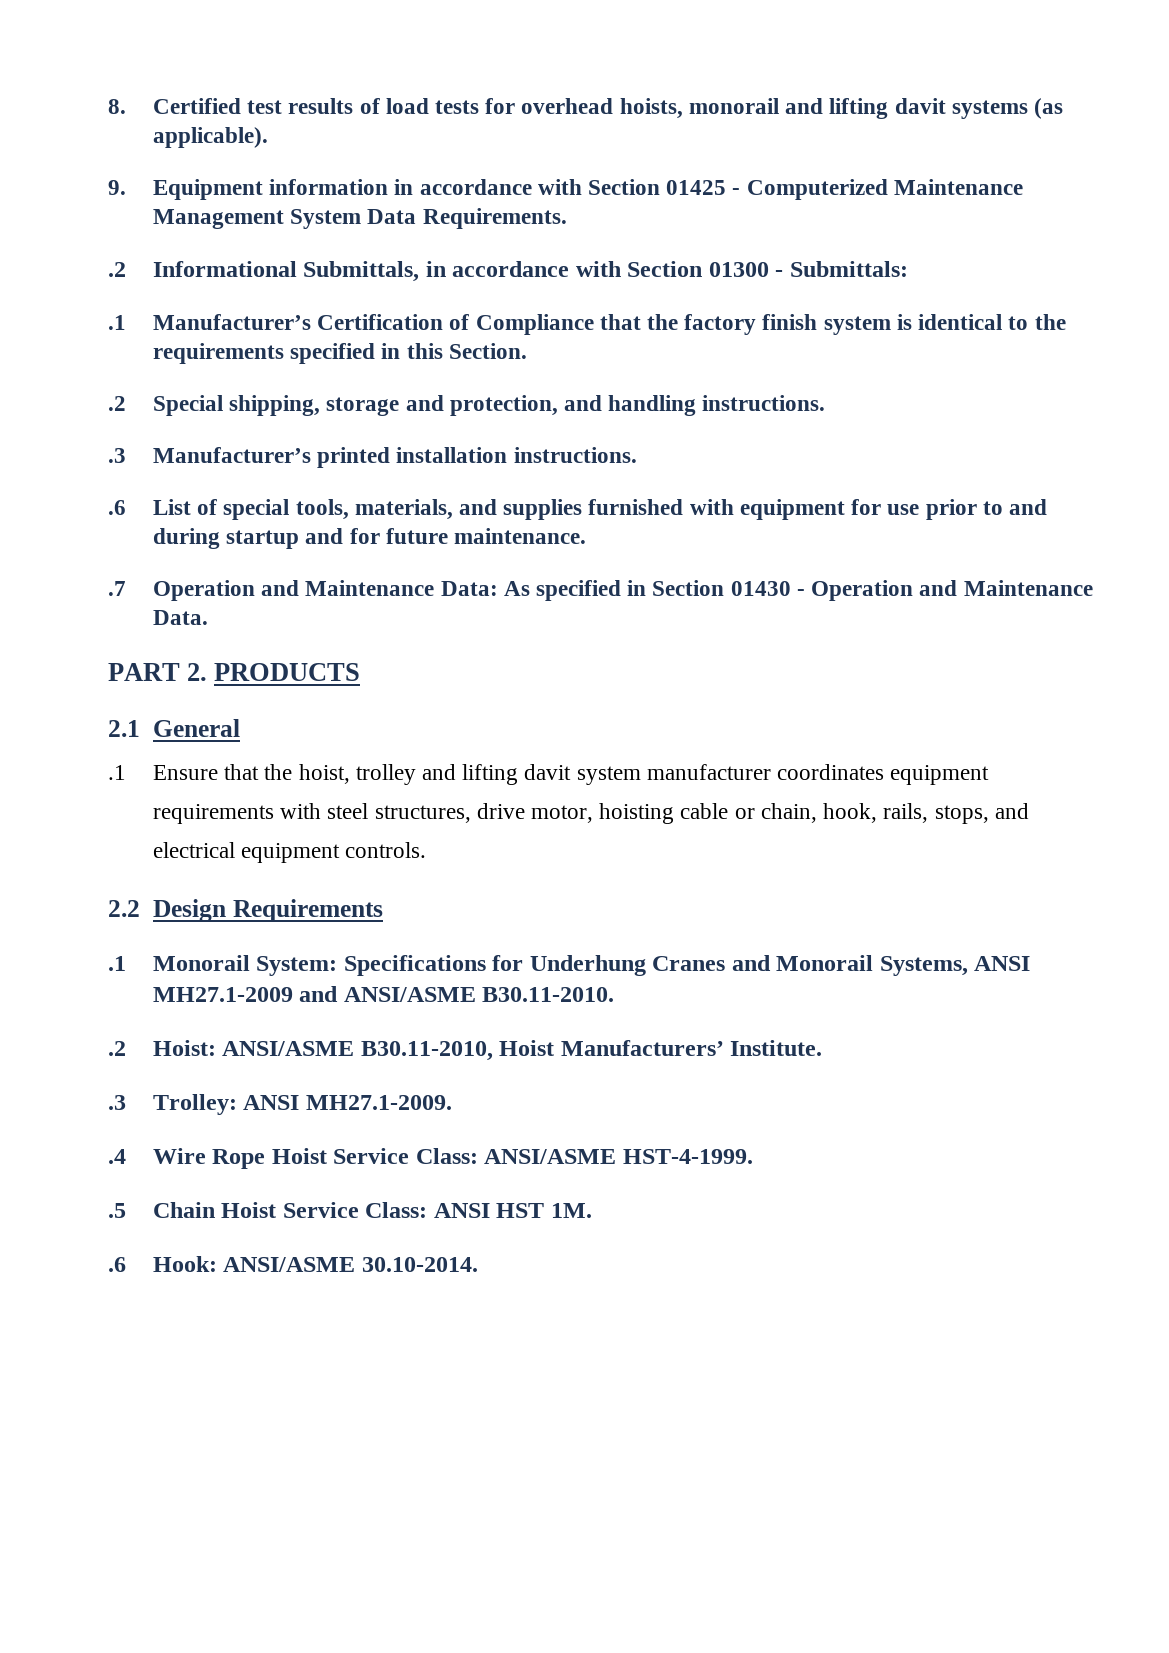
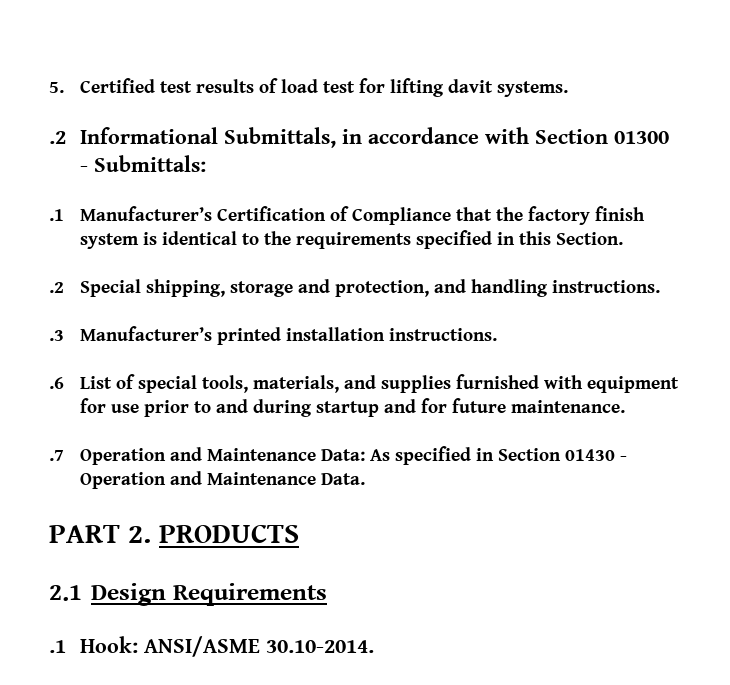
- 8. Certified test results of load tests for overhead hoists, monorail and lifting davit systems (as applicable).
- 9. Equipment information in accordance with Section 01425 - Computerized Maintenance Management System Data Requirements.
+ 5. Certified test results of load test for lifting davit systems.
- 2.1 General
- .1 Ensure that the hoist, trolley and lifting davit system manufacturer coordinates equipment requirements with steel structures, drive motor, hoisting cable or chain, hook, rails, stops, and electrical equipment controls.
- 2.2 Design Requirements
- .1 Monorail System: Specifications for Underhung Cranes and Monorail Systems, ANSI MH27.1-2009 and ANSI/ASME B30.11-2010.
- .2 Hoist: ANSI/ASME B30.11-2010, Hoist Manufacturers’ Institute.
- .3 Trolley: ANSI MH27.1-2009.
- .4 Wire Rope Hoist Service Class: ANSI/ASME HST-4-1999.
- .5 Chain Hoist Service Class: ANSI HST 1M.
- .6 Hook: ANSI/ASME 30.10-2014.
+ 2.1 Design Requirements
+ .1 Hook: ANSI/ASME 30.10-2014.

